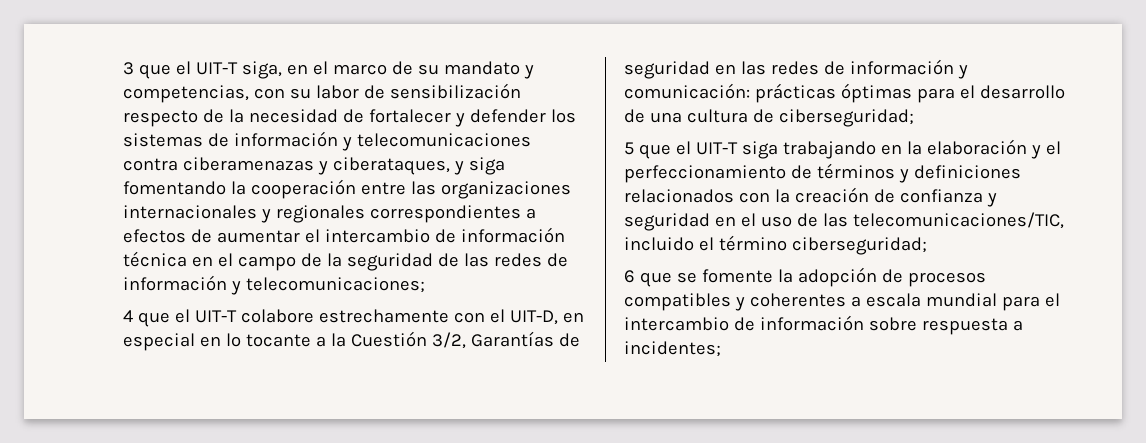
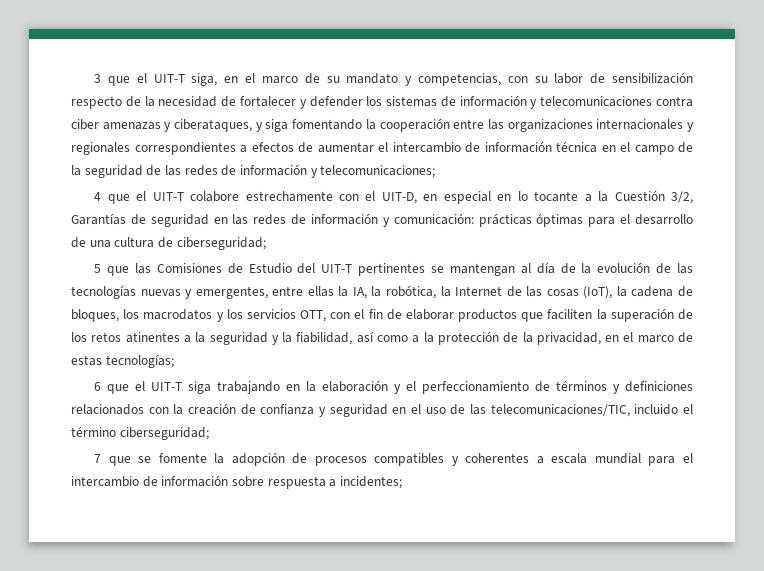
- 3 que el UIT-T siga, en el marco de su mandato y competencias, con su labor de sensibilización respecto de la necesidad de fortalecer y defender los sistemas de información y telecomunicaciones contra ciberamenazas y ciberataques, y siga fomentando la cooperación entre las organizaciones internacionales y regionales correspondientes a efectos de aumentar el intercambio de información técnica en el campo de la seguridad de las redes de información y telecomunicaciones;
+ 3 que el UIT-T siga, en el marco de su mandato y competencias, con su labor de sensibilización respecto de la necesidad de fortalecer y defender los sistemas de información y telecomunicaciones contra ciber amenazas y ciberataques, y siga fomentando la cooperación entre las organizaciones internacionales y regionales correspondientes a efectos de aumentar el intercambio de información técnica en el campo de la seguridad de las redes de información y telecomunicaciones;
- 5 que el UIT-T siga trabajando en la elaboración y el perfeccionamiento de términos y definiciones relacionados con la creación de confianza y seguridad en el uso de las telecomunicaciones/TIC, incluido el término ciberseguridad;
+ 5 que las Comisiones de Estudio del UIT-T pertinentes se mantengan al día de la evolución de las tecnologías nuevas y emergentes, entre ellas la IA, la robótica, la Internet de las cosas (IoT), la cadena de bloques, los macrodatos y los servicios OTT, con el fin de elaborar productos que faciliten la superación de los retos atinentes a la seguridad y la fiabilidad, así como a la protección de la privacidad, en el marco de estas tecnologías;
+ 6 que el UIT-T siga trabajando en la elaboración y el perfeccionamiento de términos y definiciones relacionados con la creación de confianza y seguridad en el uso de las telecomunicaciones/TIC, incluido el término ciberseguridad;
- 6 que se fomente la adopción de procesos compatibles y coherentes a escala mundial para el intercambio de información sobre respuesta a incidentes;
+ 7 que se fomente la adopción de procesos compatibles y coherentes a escala mundial para el intercambio de información sobre respuesta a incidentes;

